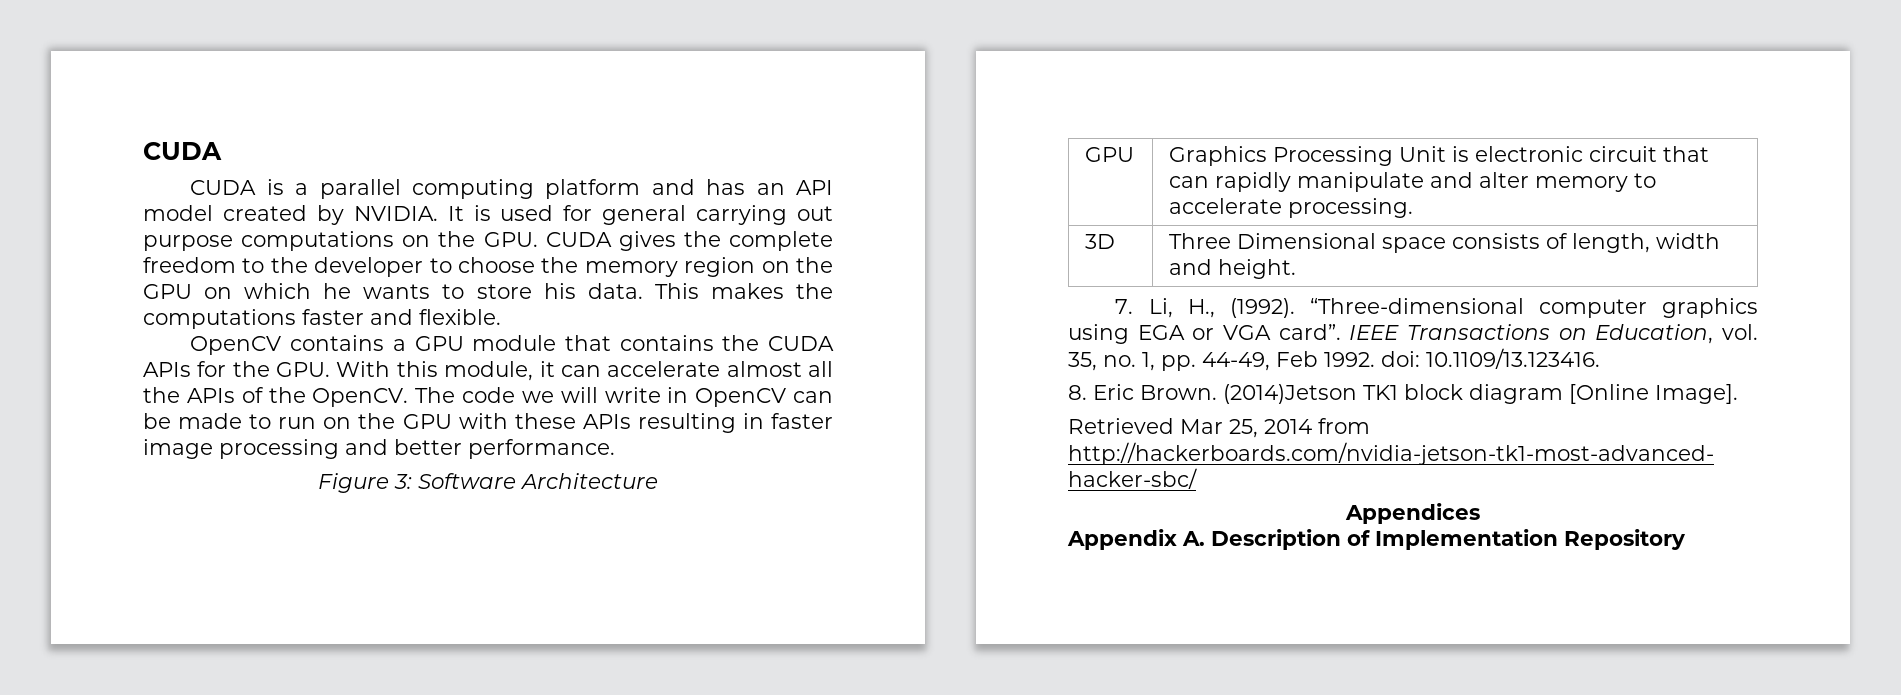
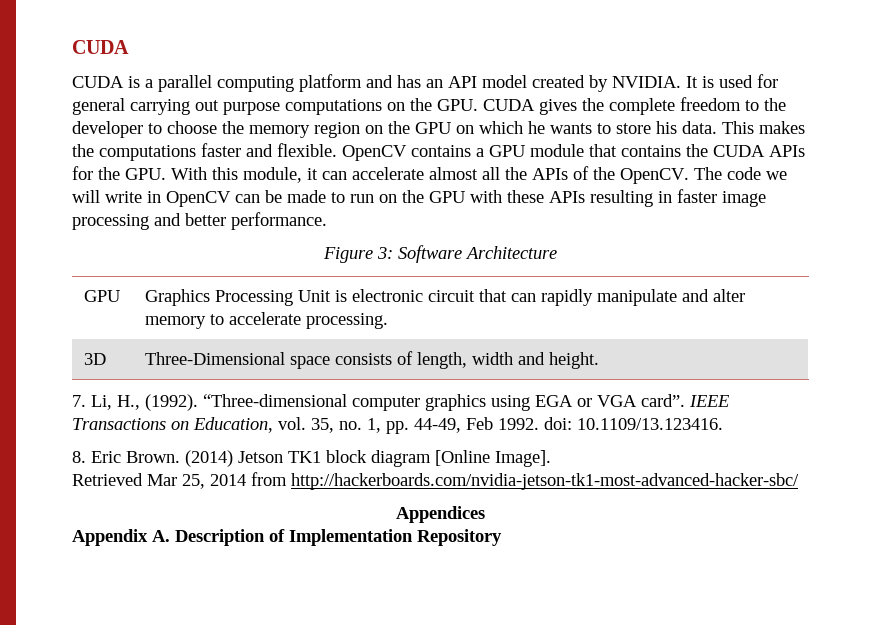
- This makes the computations faster and flexible.
- OpenCV contains a GPU module that contains the CUDA APIs for the GPU. With this module, it can accelerate almost all the APIs of the OpenCV.
+ This makes the computations faster and flexible. OpenCV contains a GPU module that contains the CUDA APIs for the GPU. With this module, it can accelerate almost all the APIs of the OpenCV.
- 3D | Three Dimensional space consists of length, width and height.
+ 3D | Three-Dimensional space consists of length, width and height.
- (2014)Jetson TK1 block diagram [Online Image].
+ (2014) Jetson TK1 block diagram [Online Image].

